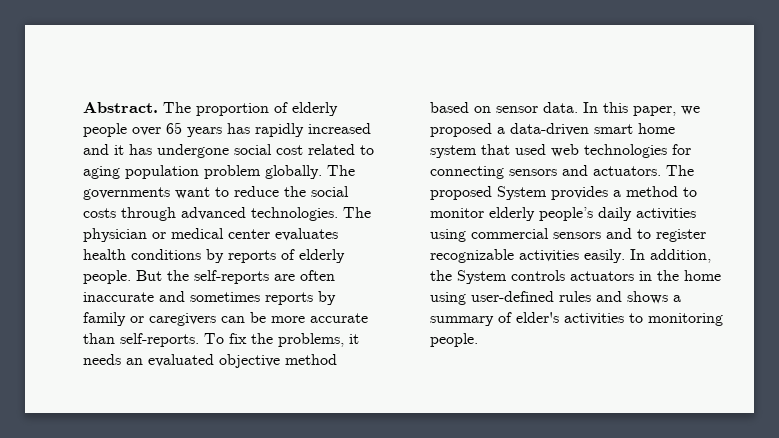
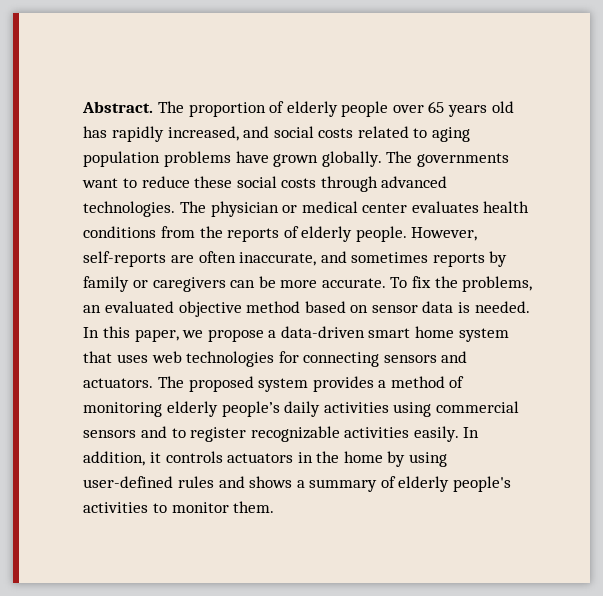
- The proportion of elderly people over 65 years has rapidly increased and it has undergone social cost related to aging population problem globally.
+ The proportion of elderly people over 65 years old has rapidly increased, and social costs related to aging population problems have grown globally.
- The governments want to reduce the social costs through advanced technologies.
+ The governments want to reduce these social costs through advanced technologies.
- The physician or medical center evaluates health conditions by reports of elderly people.
+ The physician or medical center evaluates health conditions from the reports of elderly people.
- But the self-reports are often inaccurate and sometimes reports by family or caregivers can be more accurate than self-reports.
+ However, self-reports are often inaccurate, and sometimes reports by family or caregivers can be more accurate.
- To fix the problems, it needs an evaluated objective method based on sensor data.
+ To fix the problems, an evaluated objective method based on sensor data is needed.
- In this paper, we proposed a data-driven smart home system that used web technologies for connecting sensors and actuators.
+ In this paper, we propose a data-driven smart home system that uses web technologies for connecting sensors and actuators.
- The proposed System provides a method to monitor elderly people’s daily activities using commercial sensors and to register recognizable activities easily.
+ The proposed system provides a method of monitoring elderly people’s daily activities using commercial sensors and to register recognizable activities easily.
- In addition, the System controls actuators in the home using user-defined rules and shows a summary of elder's activities to monitoring people.
+ In addition, it controls actuators in the home by using user-defined rules and shows a summary of elderly people's activities to monitor them.

